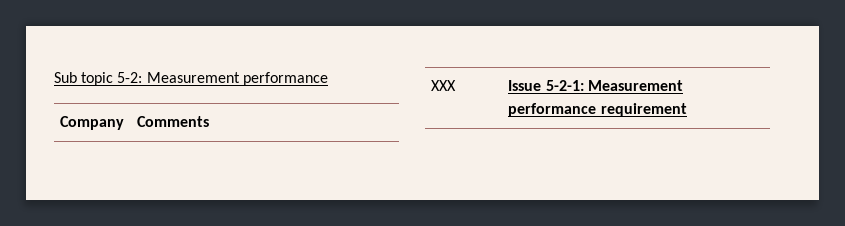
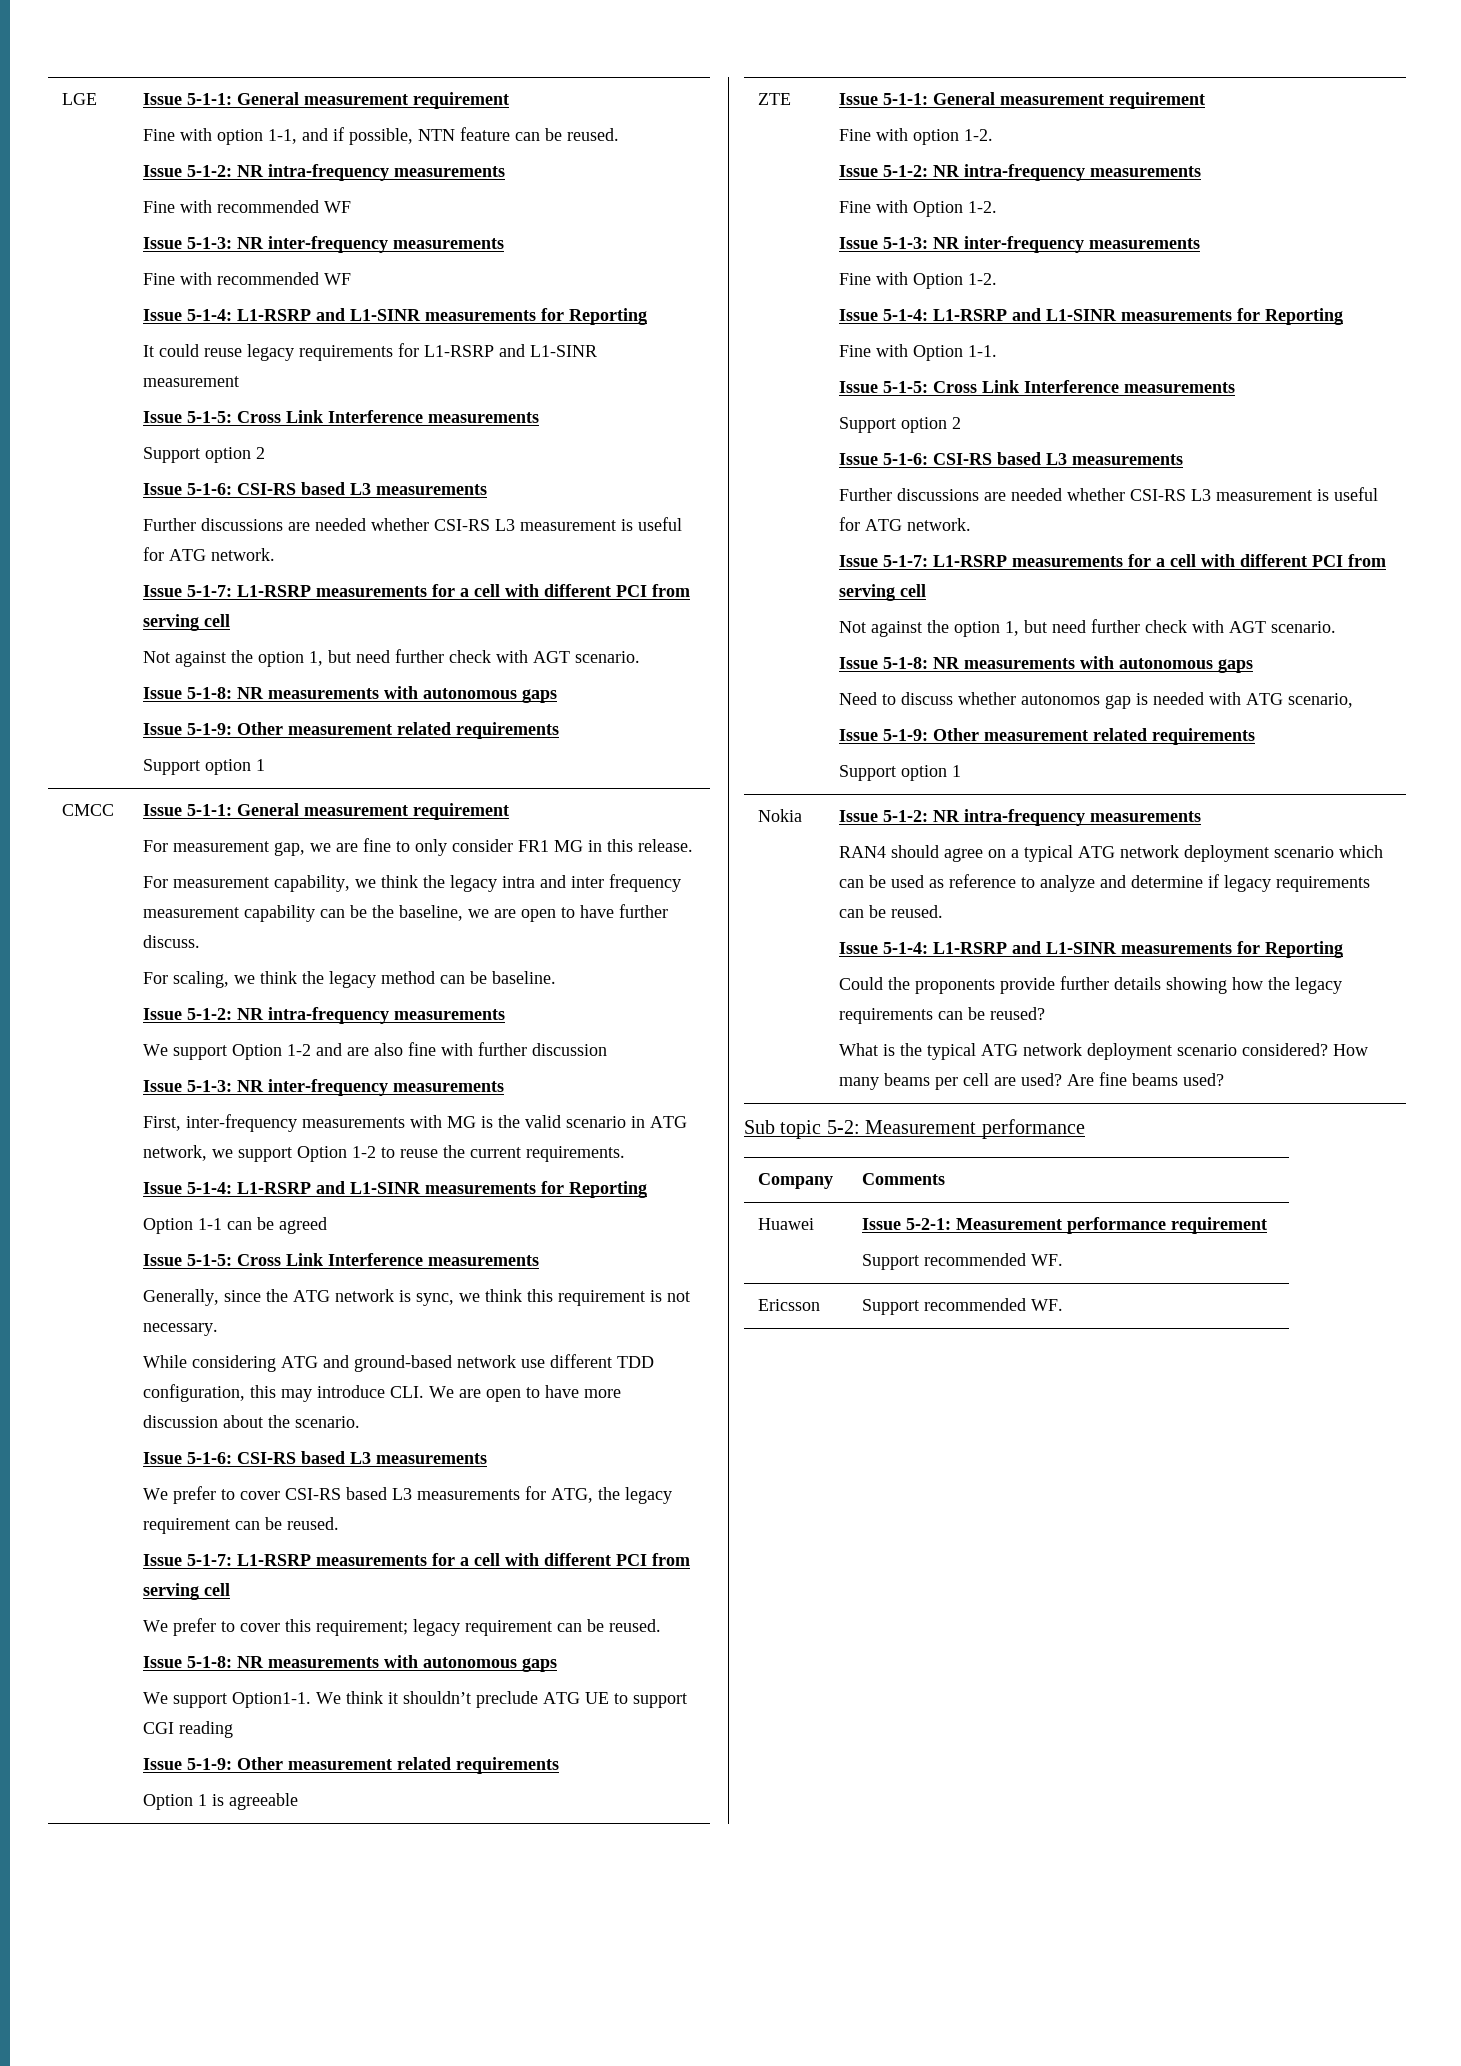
+ LGE | Issue 5-1-1: General measurement requirement
+ Fine with option 1-1, and if possible, NTN feature can be reused.
+ Issue 5-1-2: NR intra-frequency measurements
+ Fine with recommended WF
+ Issue 5-1-3: NR inter-frequency measurements
+ Fine with recommended WF
+ Issue 5-1-4: L1-RSRP and L1-SINR measurements for Reporting
+ It could reuse legacy requirements for L1-RSRP and L1-SINR measurement
+ Issue 5-1-5: Cross Link Interference measurements
+ Support option 2
+ Issue 5-1-6: CSI-RS based L3 measurements
+ Further discussions are needed whether CSI-RS L3 measurement is useful for ATG network.
+ Issue 5-1-7: L1-RSRP measurements for a cell with different PCI from serving cell
+ Not against the option 1, but need further check with AGT scenario.
+ Issue 5-1-8: NR measurements with autonomous gaps
+ Issue 5-1-9: Other measurement related requirements
+ Support option 1
+ CMCC | Issue 5-1-1: General measurement requirement
+ For measurement gap, we are fine to only consider FR1 MG in this release.
+ For measurement capability, we think the legacy intra and inter frequency measurement capability can be the baseline, we are open to have further discuss.
+ For scaling, we think the legacy method can be baseline.
+ Issue 5-1-2: NR intra-frequency measurements
+ We support Option 1-2 and are also fine with further discussion
+ Issue 5-1-3: NR inter-frequency measurements
+ First, inter-frequency measurements with MG is the valid scenario in ATG network, we support Option 1-2 to reuse the current requirements.
+ Issue 5-1-4: L1-RSRP and L1-SINR measurements for Reporting
+ Option 1-1 can be agreed
+ Issue 5-1-5: Cross Link Interference measurements
+ Generally, since the ATG network is sync, we think this requirement is not necessary.
+ While considering ATG and ground-based network use different TDD configuration, this may introduce CLI. We are open to have more discussion about the scenario.
+ Issue 5-1-6: CSI-RS based L3 measurements
+ We prefer to cover CSI-RS based L3 measurements for ATG, the legacy requirement can be reused.
+ Issue 5-1-7: L1-RSRP measurements for a cell with different PCI from serving cell
+ We prefer to cover this requirement; legacy requirement can be reused.
+ Issue 5-1-8: NR measurements with autonomous gaps
+ We support Option1-1. We think it shouldn’t preclude ATG UE to support CGI reading
+ Issue 5-1-9: Other measurement related requirements
+ Option 1 is agreeable
+ ZTE | Issue 5-1-1: General measurement requirement
+ Fine with option 1-2.
+ Issue 5-1-2: NR intra-frequency measurements
+ Fine with Option 1-2.
+ Issue 5-1-3: NR inter-frequency measurements
+ Fine with Option 1-2.
+ Issue 5-1-4: L1-RSRP and L1-SINR measurements for Reporting
+ Fine with Option 1-1.
+ Issue 5-1-5: Cross Link Interference measurements
+ Support option 2
+ Issue 5-1-6: CSI-RS based L3 measurements
+ Further discussions are needed whether CSI-RS L3 measurement is useful for ATG network.
+ Issue 5-1-7: L1-RSRP measurements for a cell with different PCI from serving cell
+ Not against the option 1, but need further check with AGT scenario.
+ Issue 5-1-8: NR measurements with autonomous gaps
+ Need to discuss whether autonomos gap is needed with ATG scenario,
+ Issue 5-1-9: Other measurement related requirements
+ Support option 1
+ Nokia | Issue 5-1-2: NR intra-frequency measurements
+ RAN4 should agree on a typical ATG network deployment scenario which can be used as reference to analyze and determine if legacy requirements can be reused.
+ Issue 5-1-4: L1-RSRP and L1-SINR measurements for Reporting
+ Could the proponents provide further details showing how the legacy requirements can be reused?
+ What is the typical ATG network deployment scenario considered? How many beams per cell are used? Are fine beams used?
- XXX | Issue 5-2-1: Measurement performance requirement
+ Huawei | Issue 5-2-1: Measurement performance requirement
+ Support recommended WF.
+ Ericsson | Support recommended WF.

